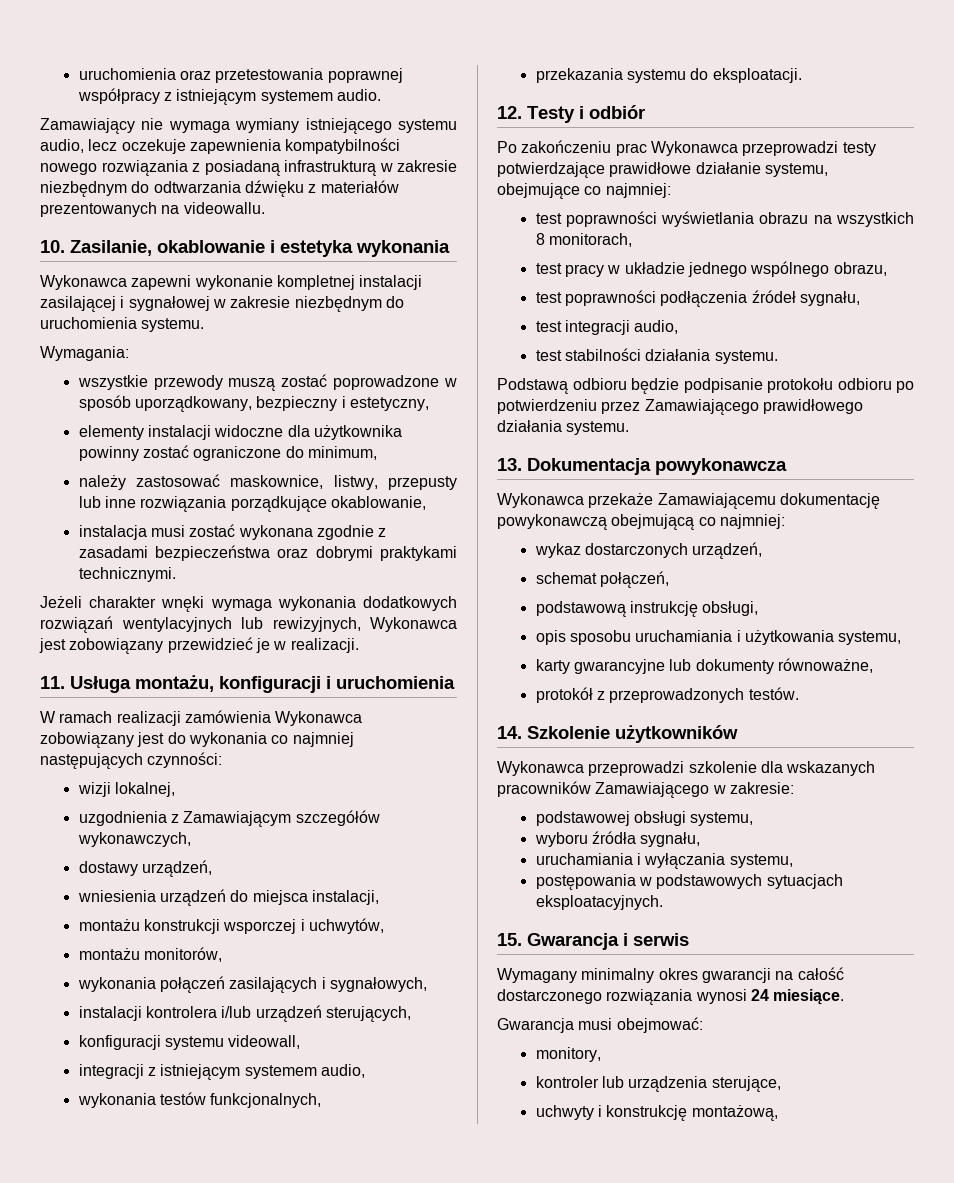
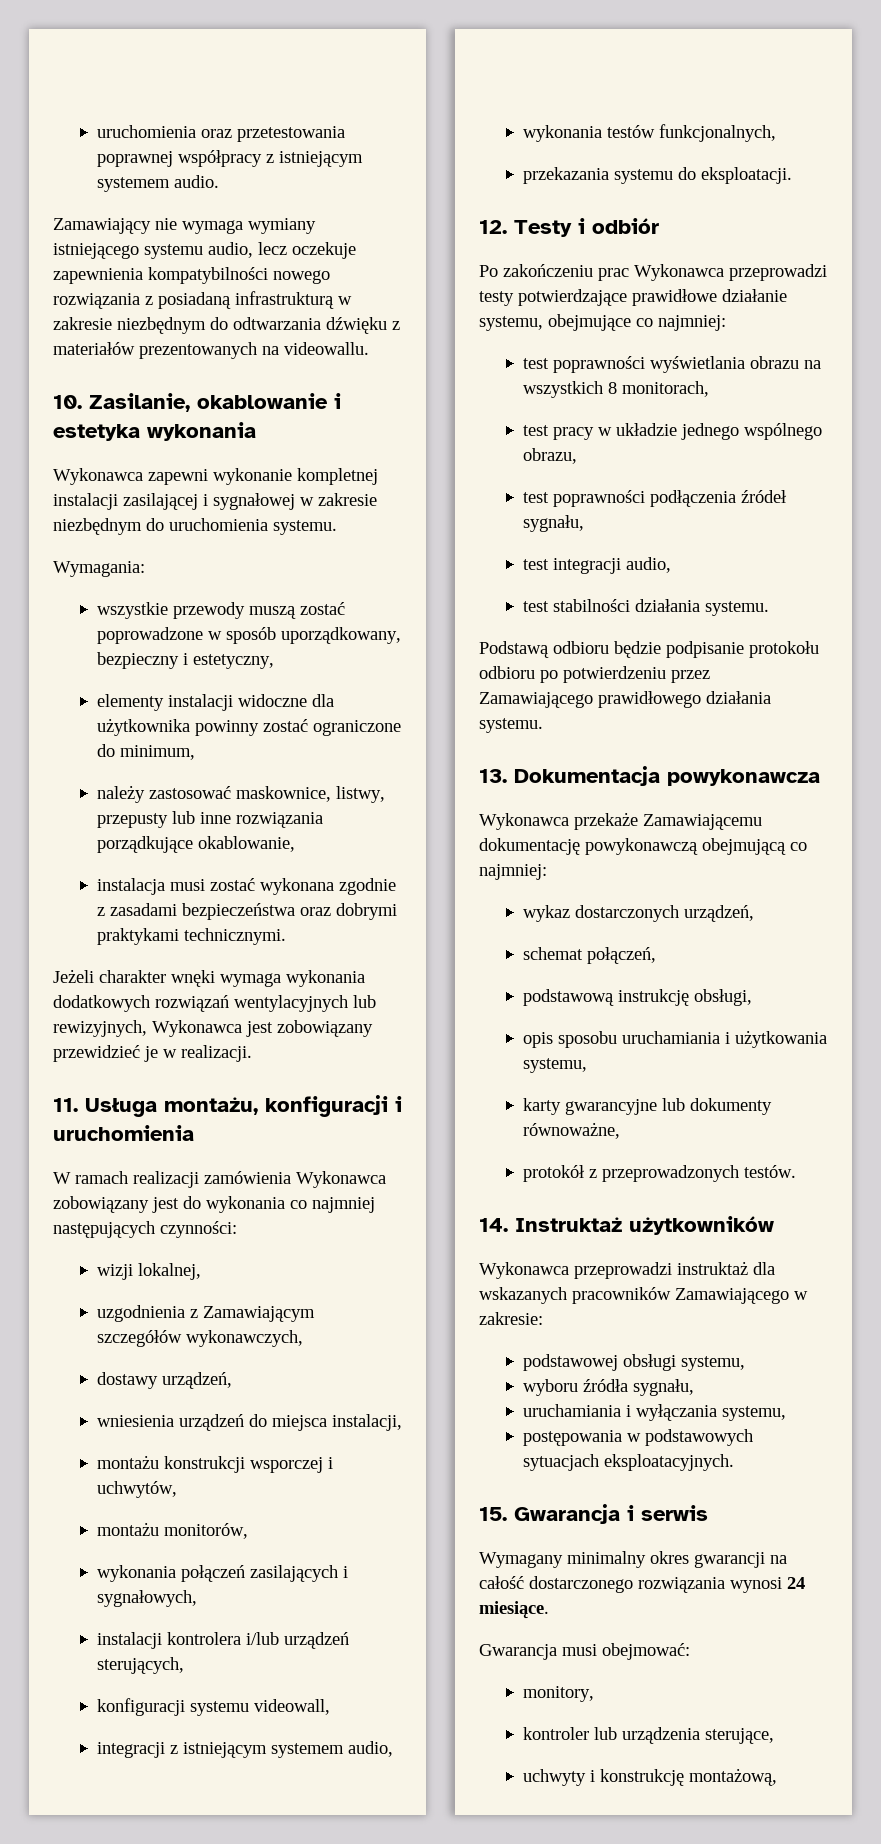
- 14. Szkolenie użytkowników
+ 14. Instruktaż użytkowników
- Wykonawca przeprowadzi szkolenie dla wskazanych pracowników Zamawiającego w zakresie:
+ Wykonawca przeprowadzi instruktaż dla wskazanych pracowników Zamawiającego w zakresie:

